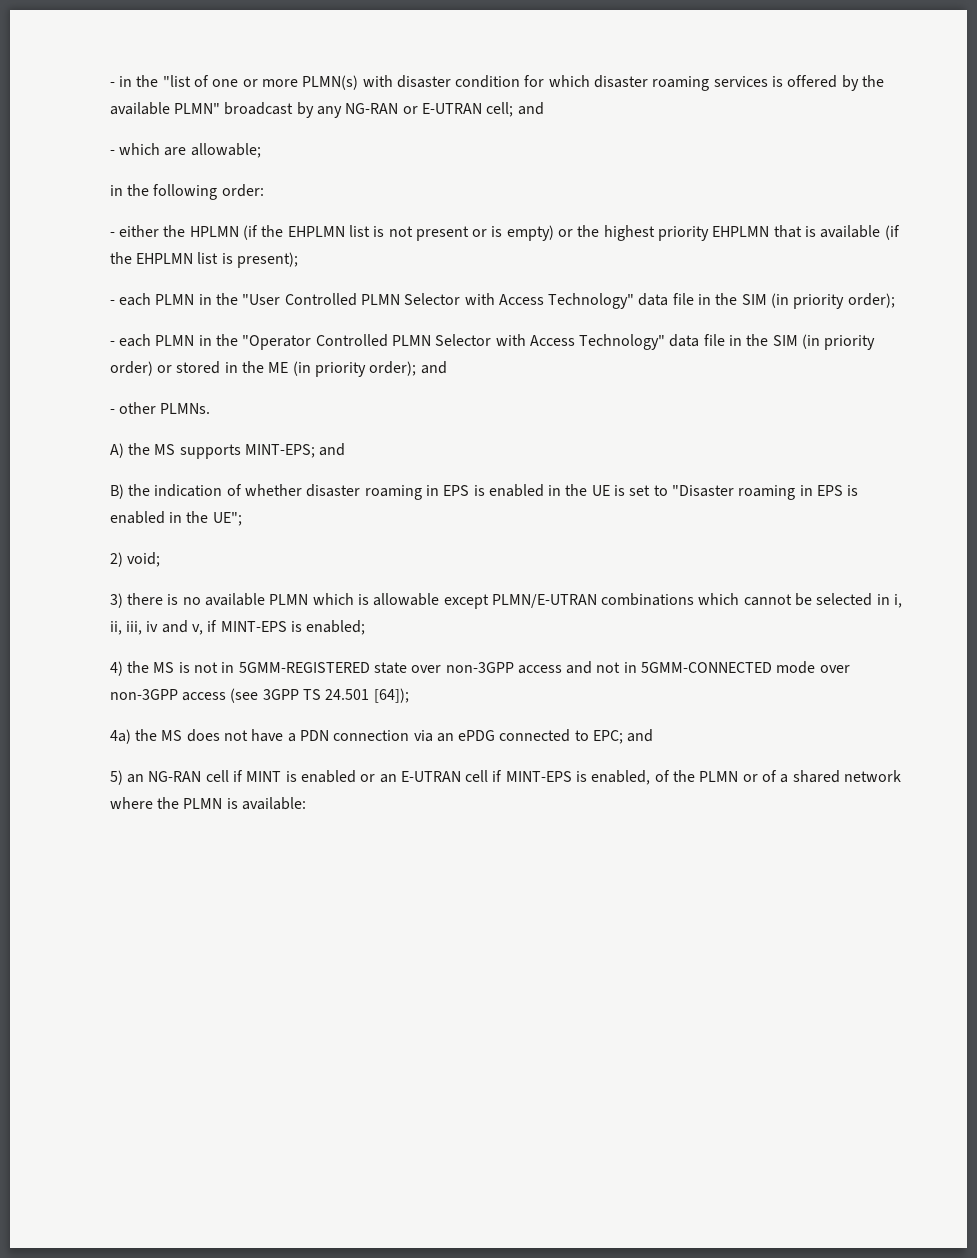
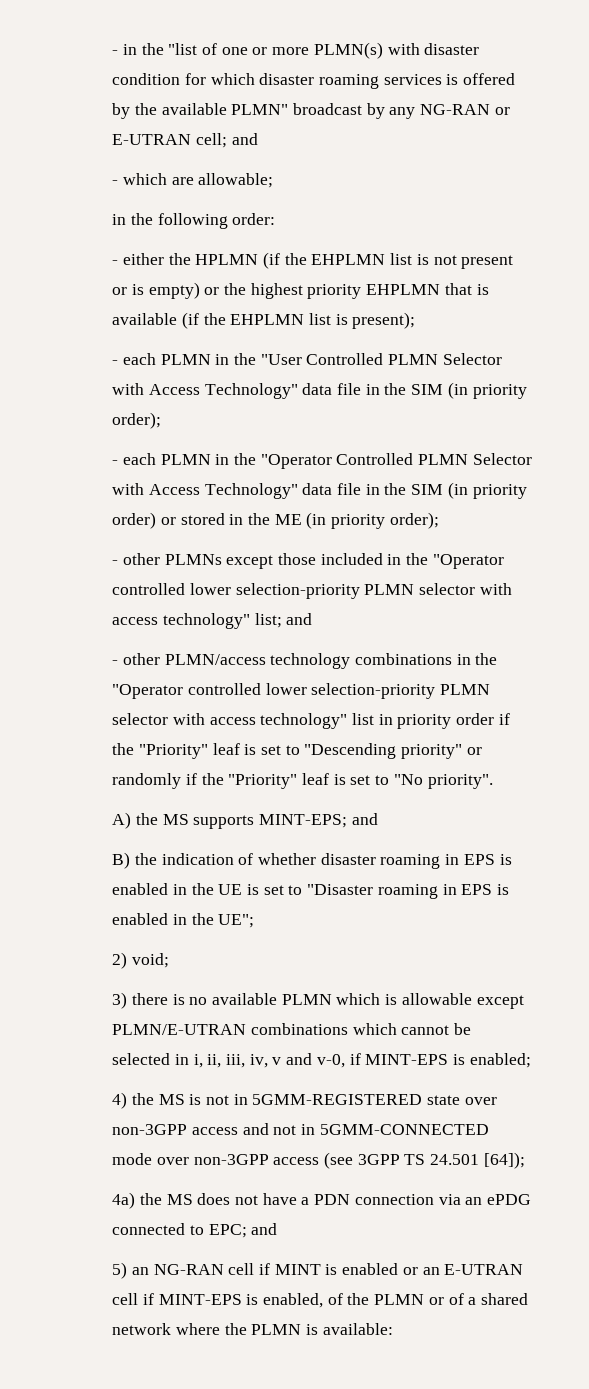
- - each PLMN in the "Operator Controlled PLMN Selector with Access Technology" data file in the SIM (in priority order) or stored in the ME (in priority order); and
- - other PLMNs.
+ - each PLMN in the "Operator Controlled PLMN Selector with Access Technology" data file in the SIM (in priority order) or stored in the ME (in priority order);
+ - other PLMNs except those included in the "Operator controlled lower selection-priority PLMN selector with access technology" list; and
+ - other PLMN/access technology combinations in the "Operator controlled lower selection-priority PLMN selector with access technology" list in priority order if the "Priority" leaf is set to "Descending priority" or randomly if the "Priority" leaf is set to "No priority".
- 3) there is no available PLMN which is allowable except PLMN/E-UTRAN combinations which cannot be selected in i, ii, iii, iv and v, if MINT-EPS is enabled;
+ 3) there is no available PLMN which is allowable except PLMN/E-UTRAN combinations which cannot be selected in i, ii, iii, iv, v and v-0, if MINT-EPS is enabled;

